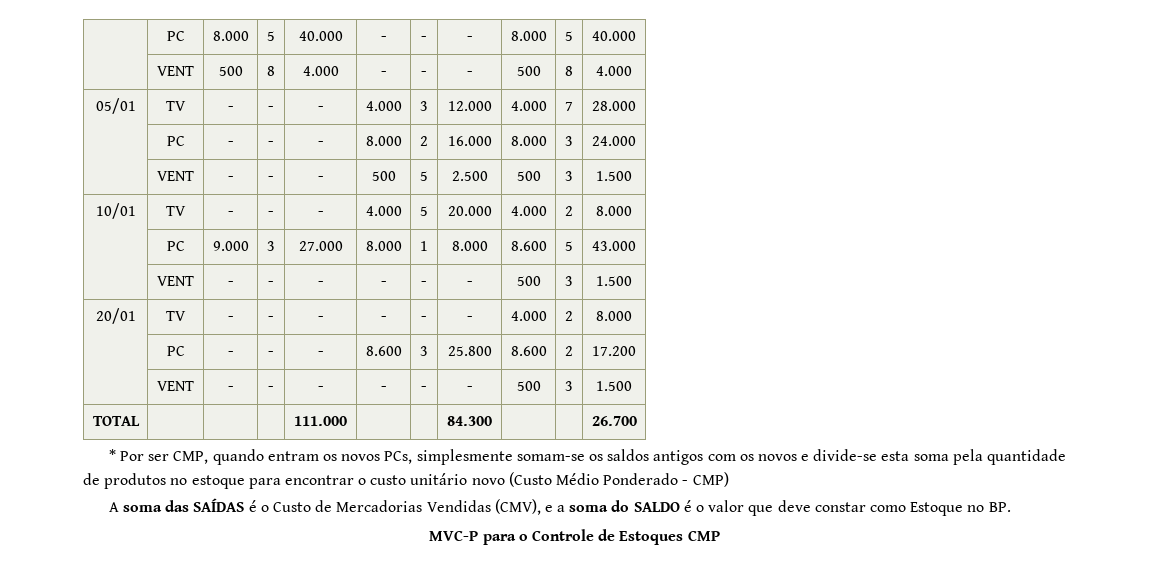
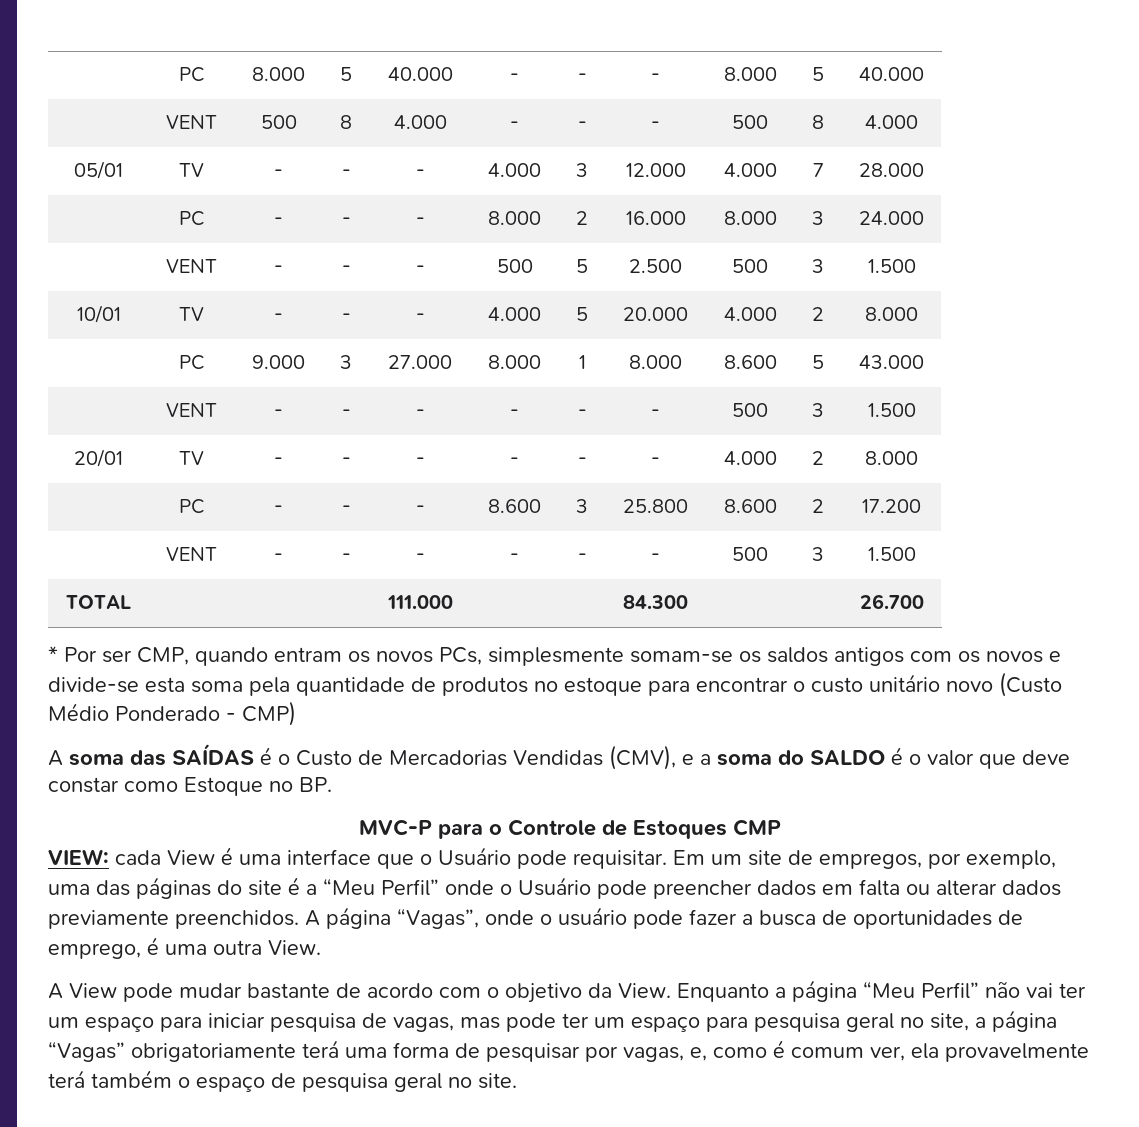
+ VIEW: cada View é uma interface que o Usuário pode requisitar. Em um site de empregos, por exemplo, uma das páginas do site é a “Meu Perfil” onde o Usuário pode preencher dados em falta ou alterar dados previamente preenchidos. A página “Vagas”, onde o usuário pode fazer a busca de oportunidades de emprego, é uma outra View.
+ A View pode mudar bastante de acordo com o objetivo da View. Enquanto a página “Meu Perfil” não vai ter um espaço para iniciar pesquisa de vagas, mas pode ter um espaço para pesquisa geral no site, a página “Vagas” obrigatoriamente terá uma forma de pesquisar por vagas, e, como é comum ver, ela provavelmente terá também o espaço de pesquisa geral no site.

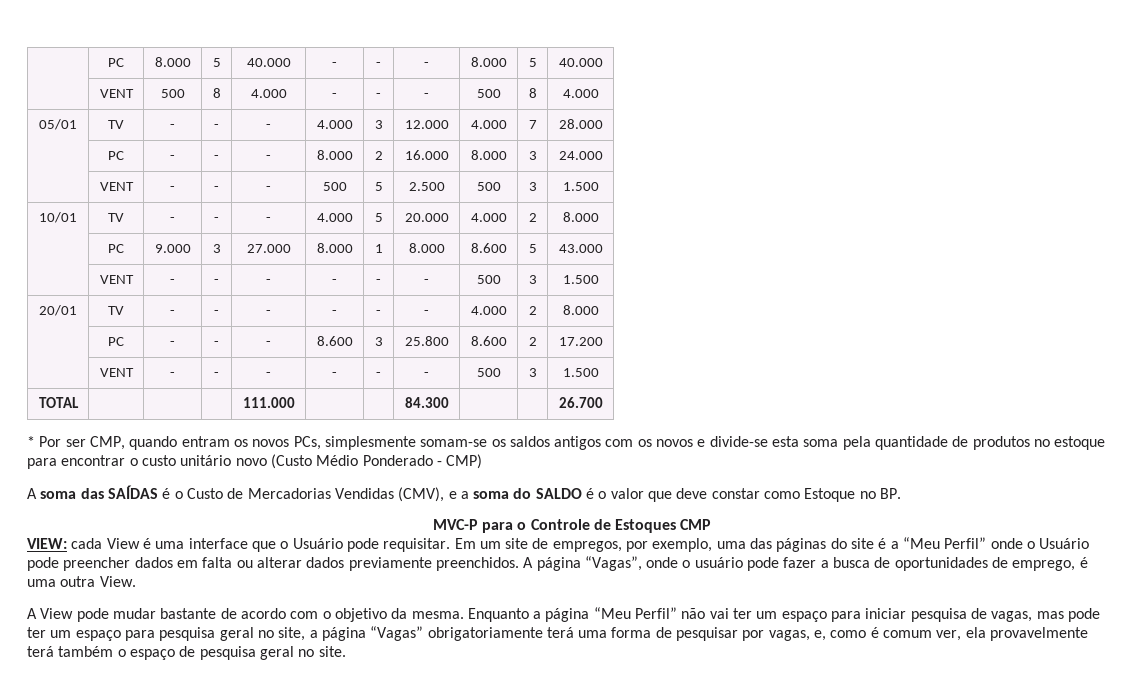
- A View pode mudar bastante de acordo com o objetivo da View.
+ A View pode mudar bastante de acordo com o objetivo da mesma.

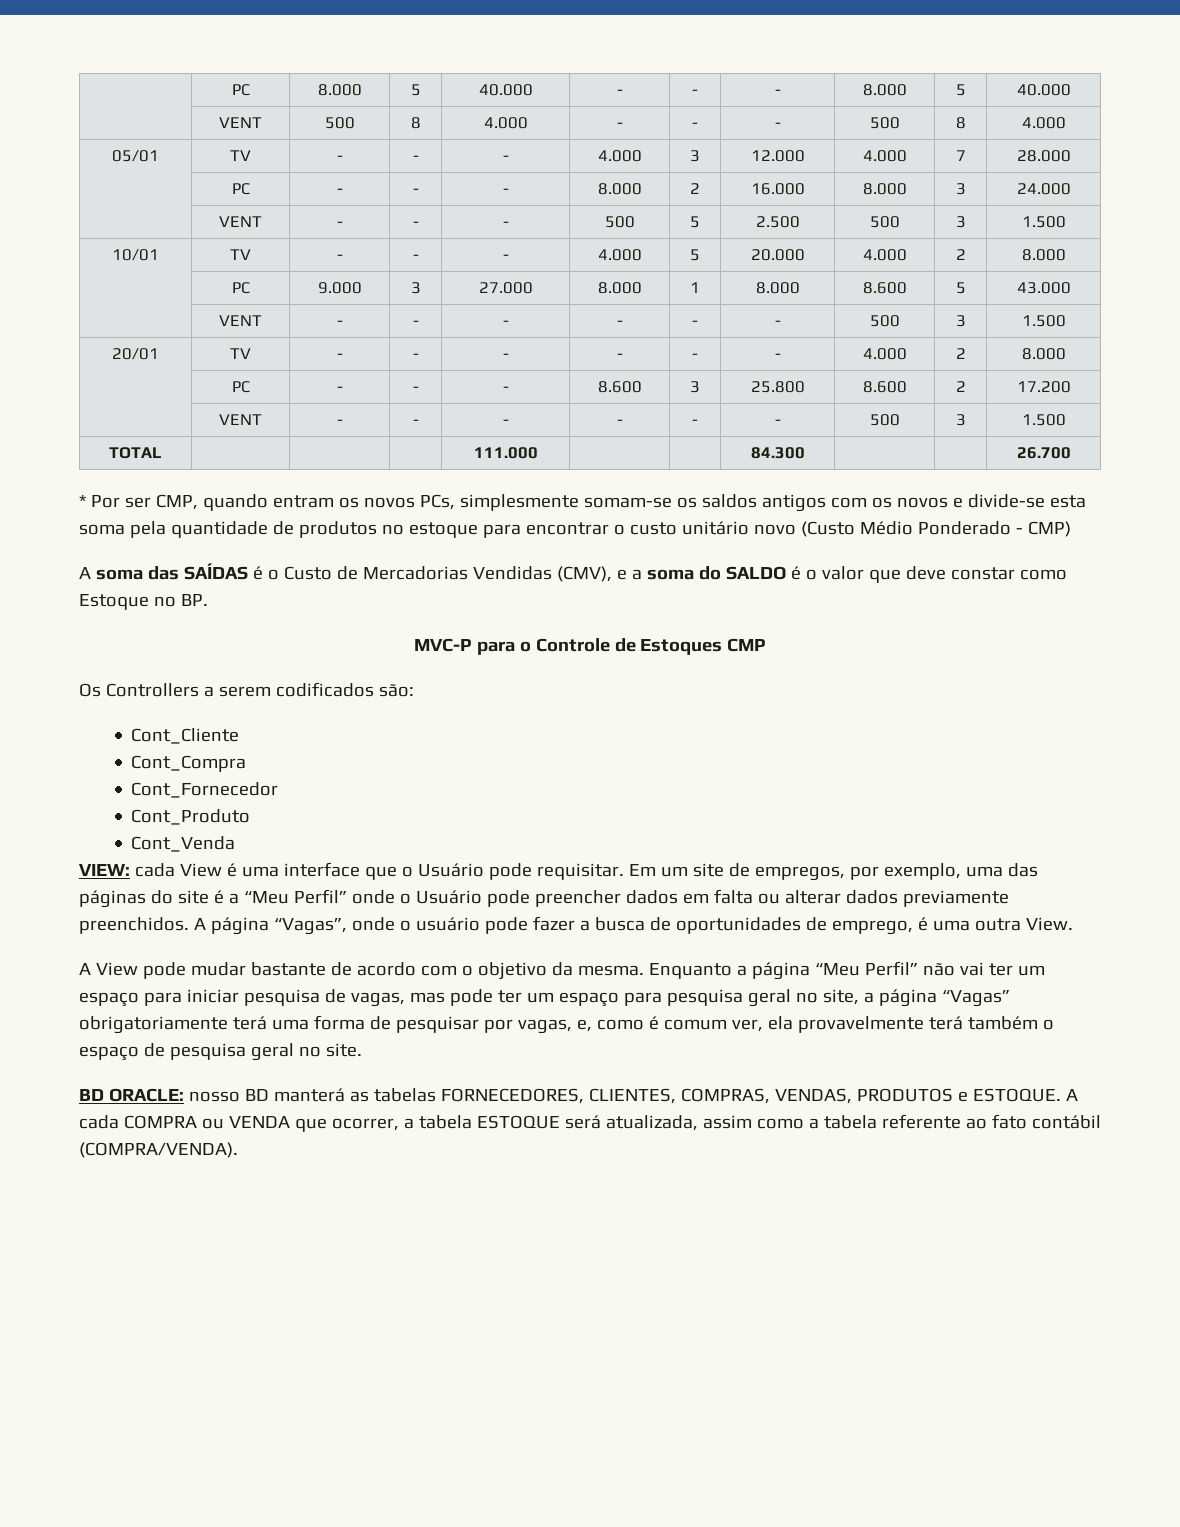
+ Os Controllers a serem codificados são:
+ Cont_Cliente
+ Cont_Compra
+ Cont_Fornecedor
+ Cont_Produto
+ Cont_Venda
+ BD ORACLE: nosso BD manterá as tabelas FORNECEDORES, CLIENTES, COMPRAS, VENDAS, PRODUTOS e ESTOQUE. A cada COMPRA ou VENDA que ocorrer, a tabela ESTOQUE será atualizada, assim como a tabela referente ao fato contábil (COMPRA/VENDA).

